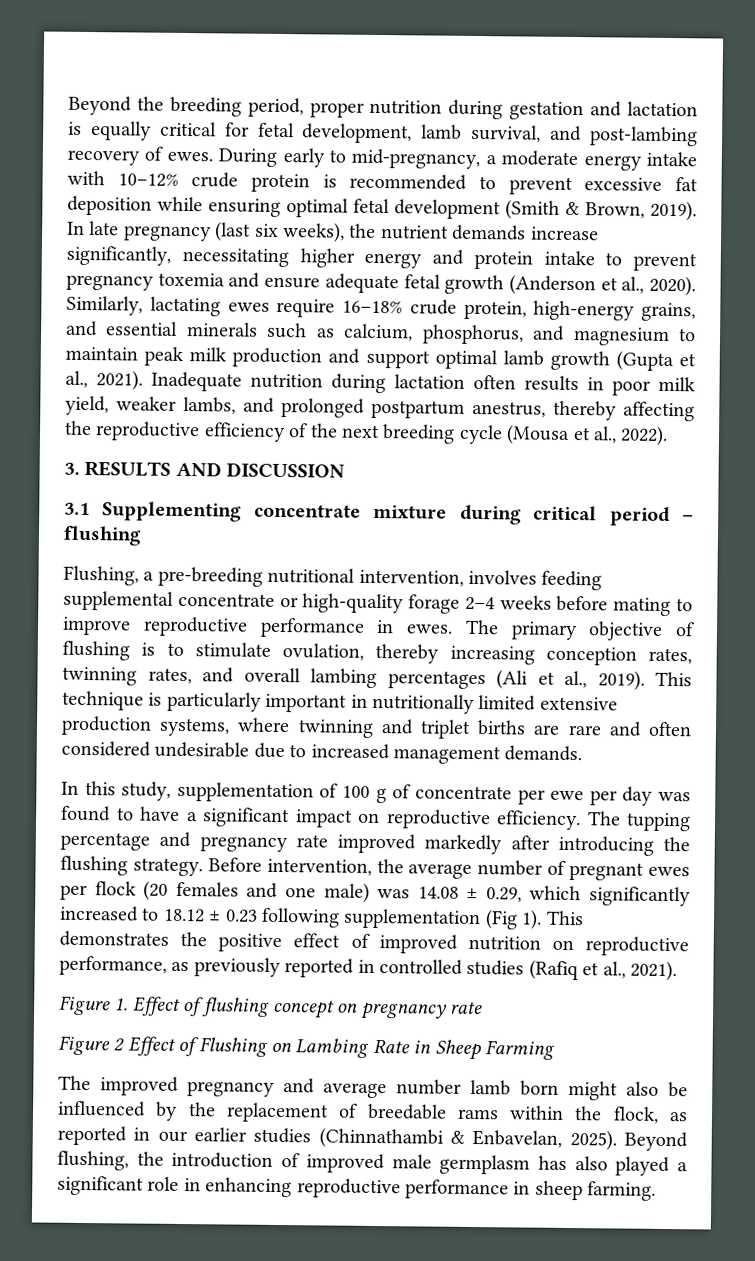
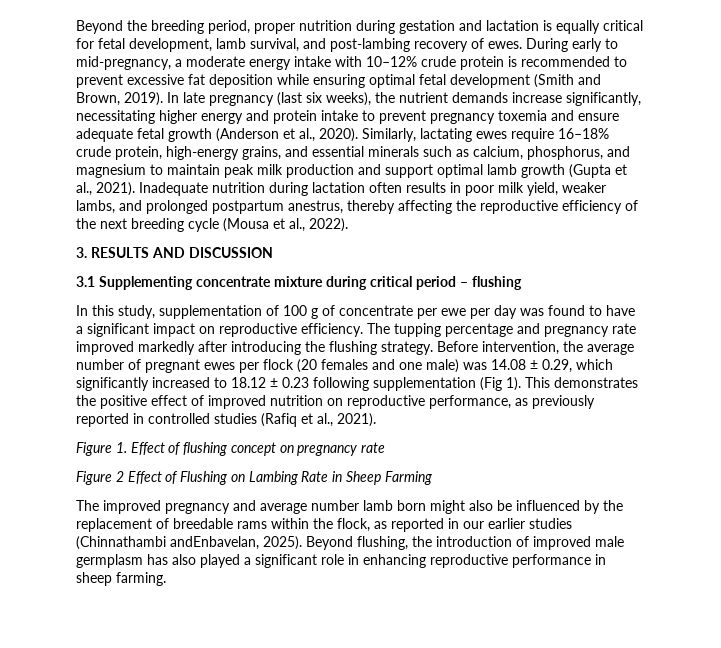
- During early to mid-pregnancy, a moderate energy intake with 10–12% crude protein is recommended to prevent excessive fat deposition while ensuring optimal fetal development (Smith & Brown, 2019).
+ During early to mid-pregnancy, a moderate energy intake with 10–12% crude protein is recommended to prevent excessive fat deposition while ensuring optimal fetal development (Smith and Brown, 2019).
- Flushing, a pre-breeding nutritional intervention, involves feeding supplemental concentrate or high-quality forage 2–4 weeks before mating to improve reproductive performance in ewes. The primary objective of flushing is to stimulate ovulation, thereby increasing conception rates, twinning rates, and overall lambing percentages (Ali et al., 2019). This technique is particularly important in nutritionally limited extensive production systems, where twinning and triplet births are rare and often considered undesirable due to increased management demands.
- The improved pregnancy and average number lamb born might also be influenced by the replacement of breedable rams within the flock, as reported in our earlier studies (Chinnathambi & Enbavelan, 2025).
+ The improved pregnancy and average number lamb born might also be influenced by the replacement of breedable rams within the flock, as reported in our earlier studies (Chinnathambi andEnbavelan, 2025).

